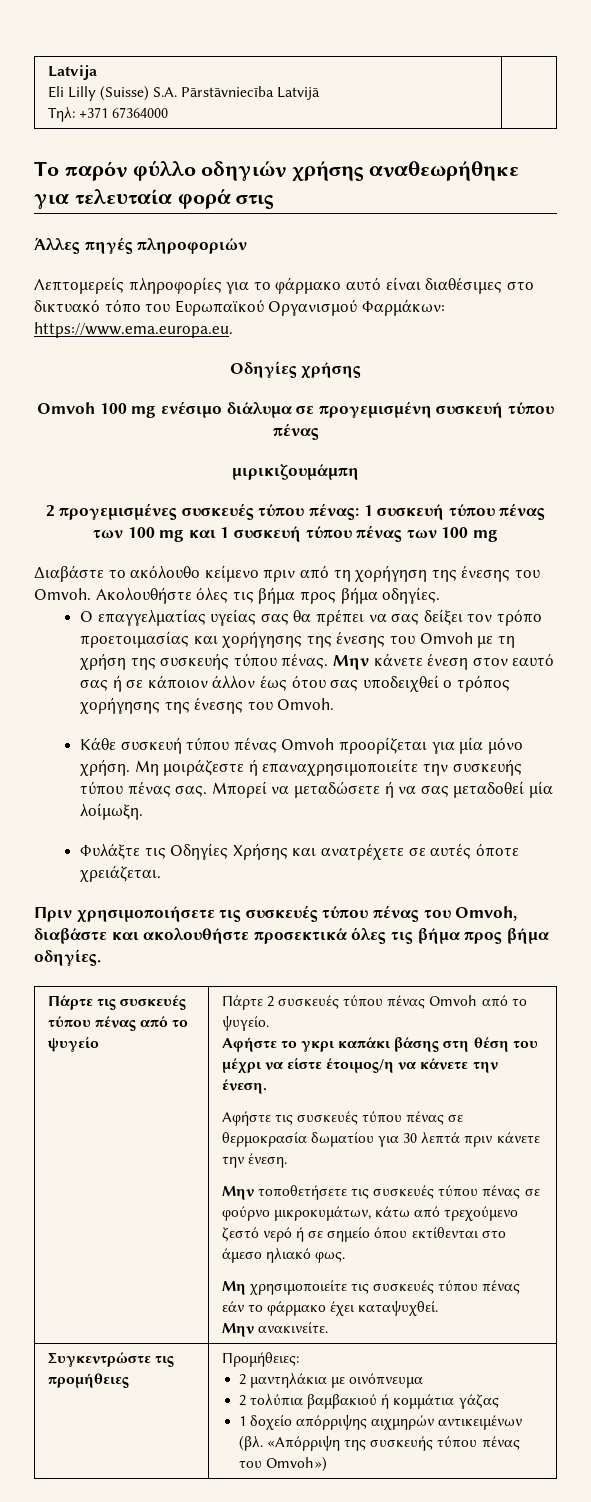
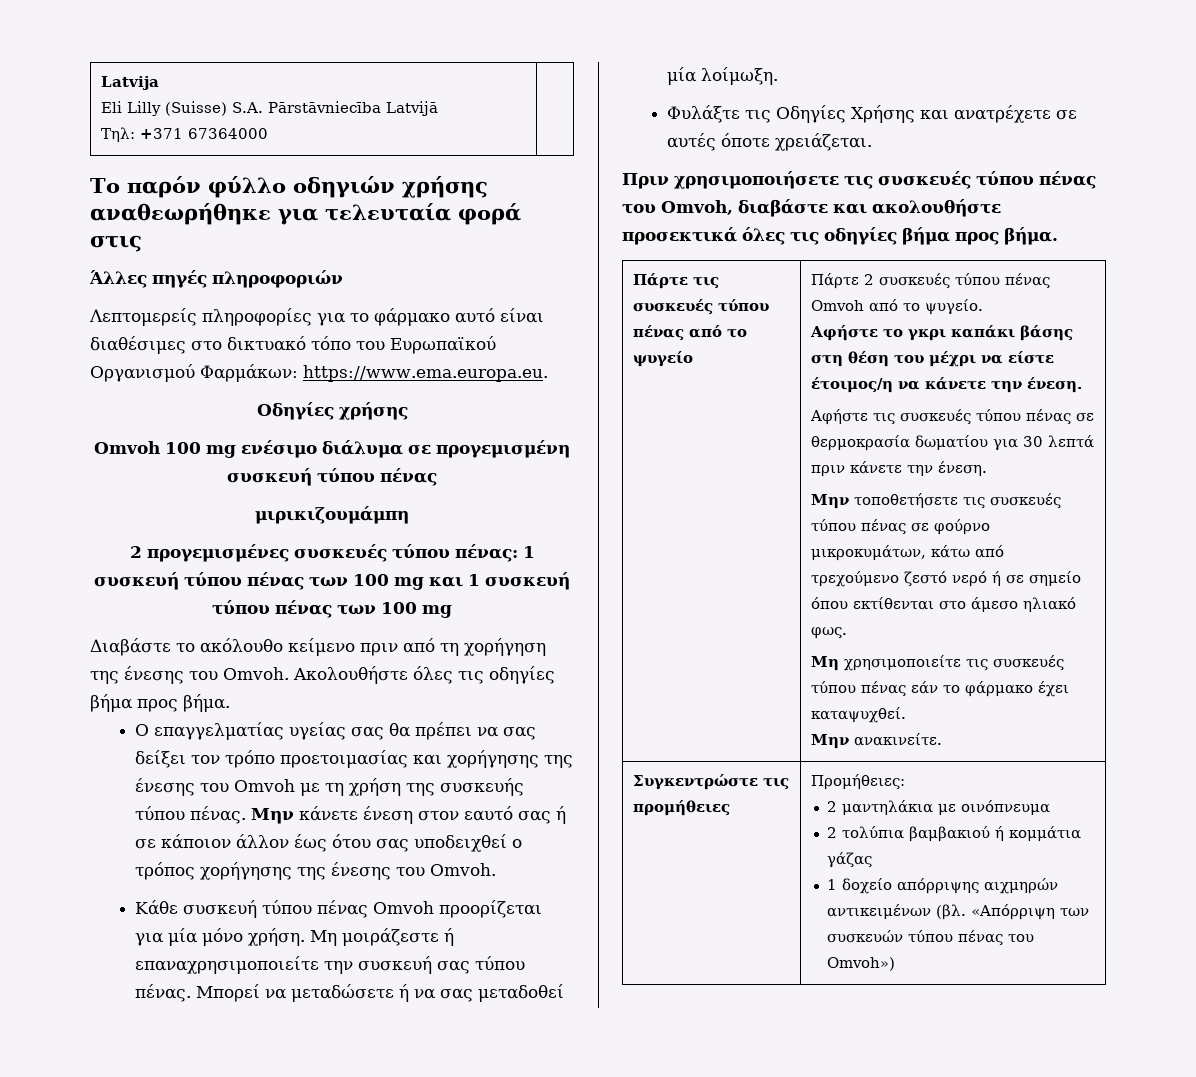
- Ακολουθήστε όλες τις βήμα προς βήμα οδηγίες.
+ Ακολουθήστε όλες τις οδηγίες βήμα προς βήμα.
- Μη μοιράζεστε ή επαναχρησιμοποιείτε την συσκευής τύπου πένας σας.
+ Μη μοιράζεστε ή επαναχρησιμοποιείτε την συσκευή σας τύπου πένας.
- Πριν χρησιμοποιήσετε τις συσκευές τύπου πένας του Omvoh, διαβάστε και ακολουθήστε προσεκτικά όλες τις βήμα προς βήμα οδηγίες.
+ Πριν χρησιμοποιήσετε τις συσκευές τύπου πένας του Omvoh, διαβάστε και ακολουθήστε προσεκτικά όλες τις οδηγίες βήμα προς βήμα.
  Συγκεντρώστε τις προμήθειες | Προμήθειες:
  2 μαντηλάκια με οινόπνευμα
  2 τολύπια βαμβακιού ή κομμάτια γάζας
- 1 δοχείο απόρριψης αιχμηρών αντικειμένων (βλ. «Απόρριψη της συσκευής τύπου πένας του Omvoh»)
+ 1 δοχείο απόρριψης αιχμηρών αντικειμένων (βλ. «Απόρριψη των συσκευών τύπου πένας του Omvoh»)

